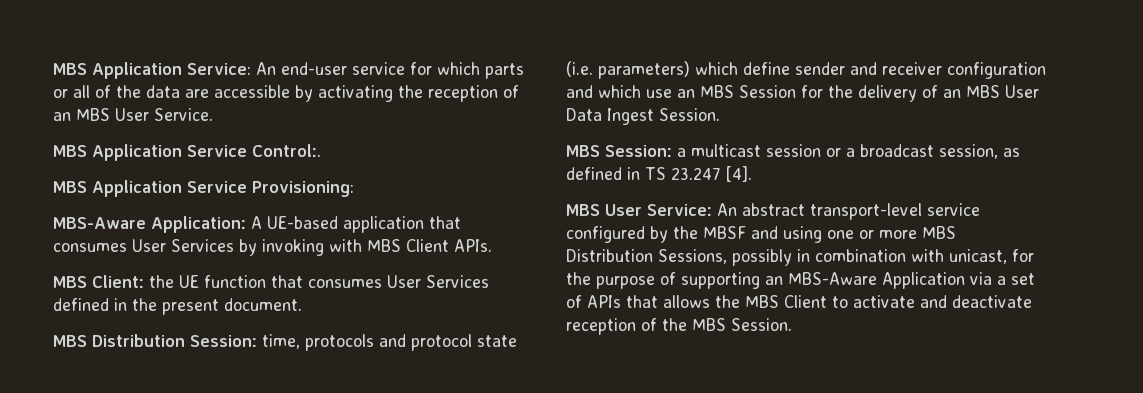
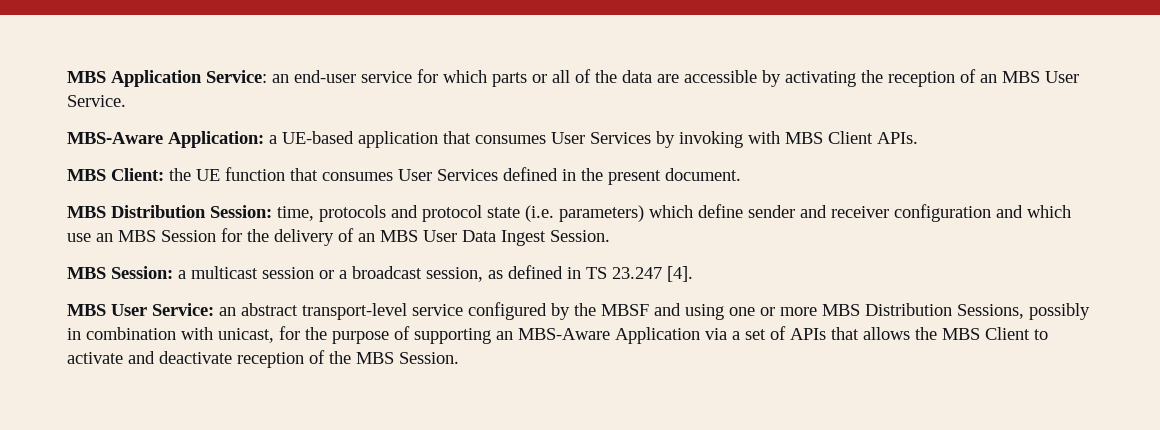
- MBS Application Service: An end-user service for which parts or all of the data are accessible by activating the reception of an MBS User Service.
+ MBS Application Service: an end-user service for which parts or all of the data are accessible by activating the reception of an MBS User Service.
- MBS Application Service Control:.
- MBS Application Service Provisioning:
- MBS-Aware Application: A UE-based application that consumes User Services by invoking with MBS Client APIs.
+ MBS-Aware Application: a UE-based application that consumes User Services by invoking with MBS Client APIs.
- MBS User Service: An abstract transport-level service configured by the MBSF and using one or more MBS Distribution Sessions, possibly in combination with unicast, for the purpose of supporting an MBS-Aware Application via a set of APIs that allows the MBS Client to activate and deactivate reception of the MBS Session.
+ MBS User Service: an abstract transport-level service configured by the MBSF and using one or more MBS Distribution Sessions, possibly in combination with unicast, for the purpose of supporting an MBS-Aware Application via a set of APIs that allows the MBS Client to activate and deactivate reception of the MBS Session.

